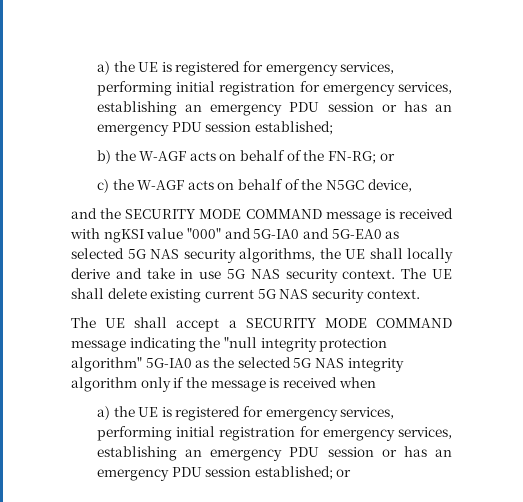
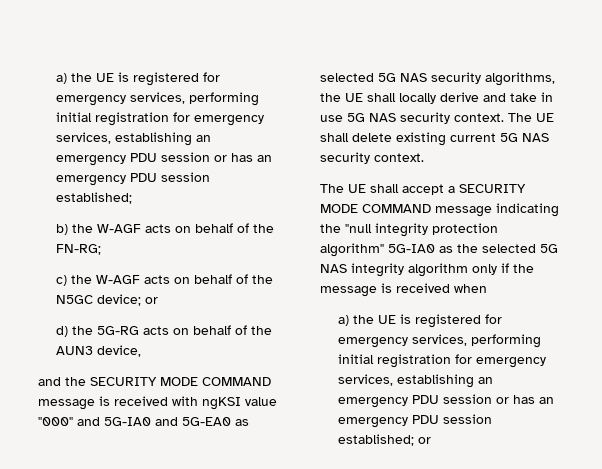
- b) the W-AGF acts on behalf of the FN-RG; or
+ b) the W-AGF acts on behalf of the FN-RG;
- c) the W-AGF acts on behalf of the N5GC device,
+ c) the W-AGF acts on behalf of the N5GC device; or
+ d) the 5G-RG acts on behalf of the AUN3 device,

